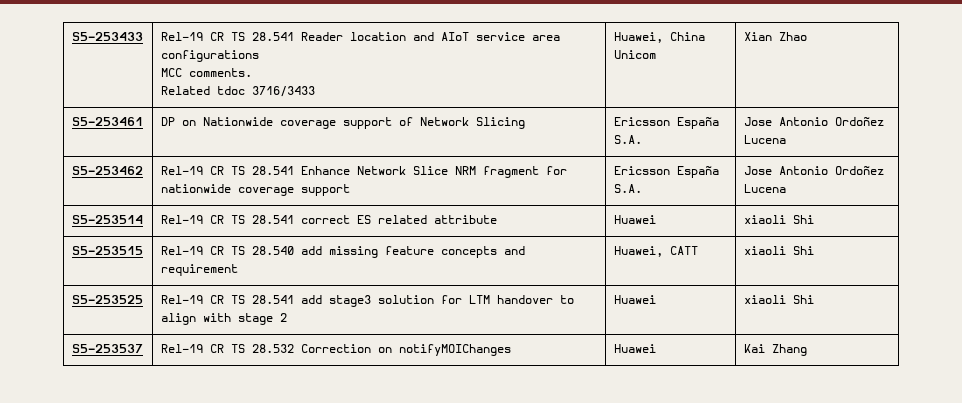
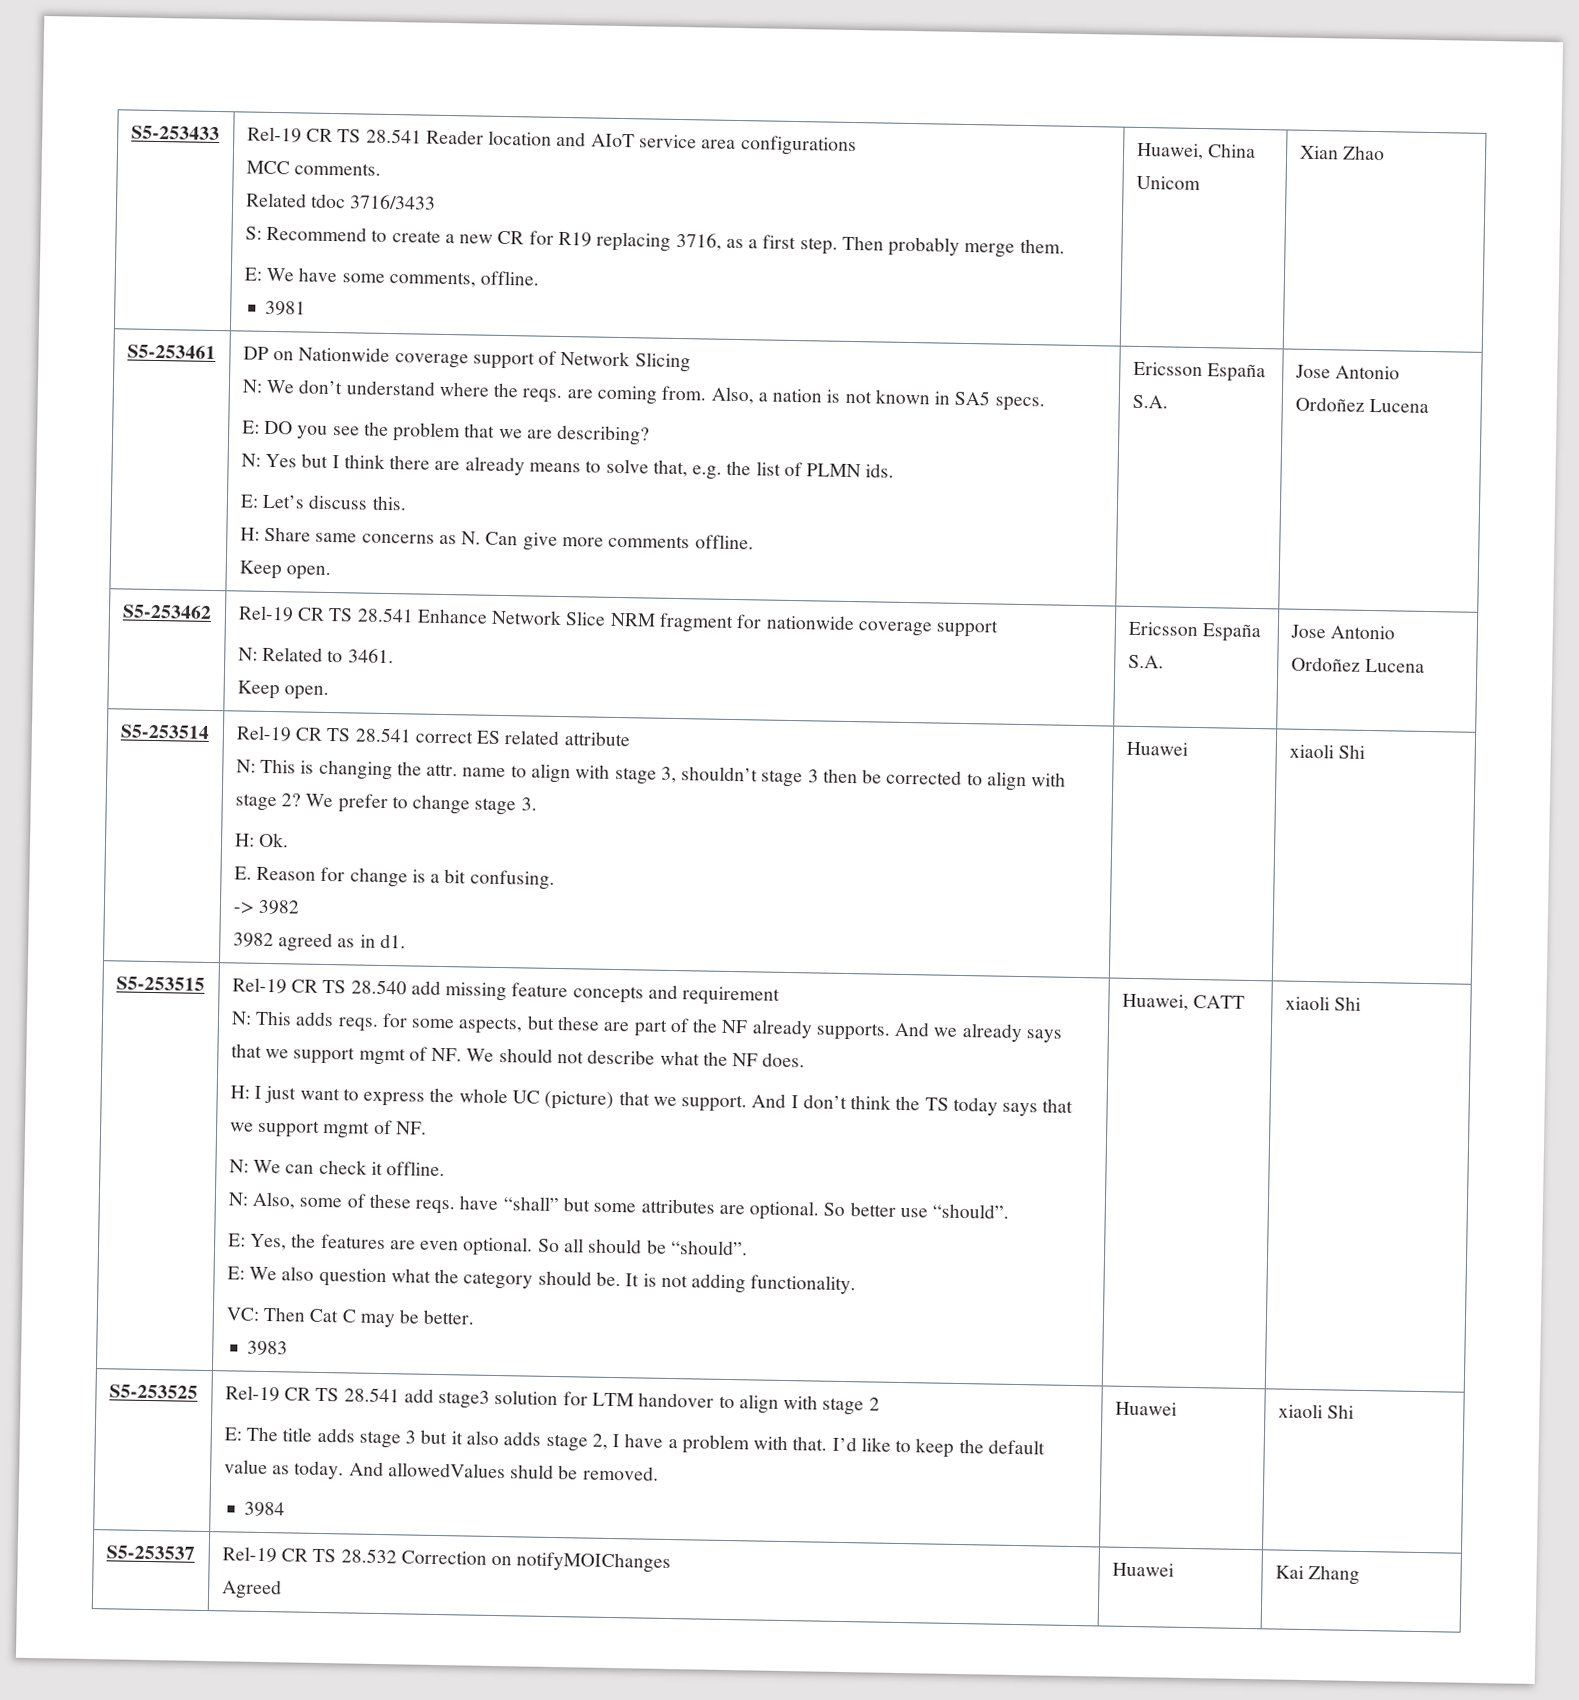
+ S: Recommend to create a new CR for R19 replacing 3716, as a first step. Then probably merge them.
+ E: We have some comments, offline.
+ 3981
+ N: We don’t understand where the reqs. are coming from. Also, a nation is not known in SA5 specs.
+ E: DO you see the problem that we are describing?
+ N: Yes but I think there are already means to solve that, e.g. the list of PLMN ids.
+ E: Let’s discuss this.
+ H: Share same concerns as N. Can give more comments offline.
+ Keep open.
- S5-253462 | Rel-19 CR TS 28.541 Enhance Network Slice NRM fragment for nationwide coverage support | Ericsson España S.A. | Jose Antonio Ordoñez Lucena
+ S5-253462 | Rel-19 CR TS 28.541 Enhance Network Slice NRM fragment for nationwide coverage support
+ N: Related to 3461.
+ Keep open. | Ericsson España S.A. | Jose Antonio Ordoñez Lucena
+ N: This is changing the attr. name to align with stage 3, shouldn’t stage 3 then be corrected to align with stage 2? We prefer to change stage 3.
+ H: Ok.
+ E. Reason for change is a bit confusing.
+ -> 3982
+ 3982 agreed as in d1.
+ N: This adds reqs. for some aspects, but these are part of the NF already supports. And we already says that we support mgmt of NF. We should not describe what the NF does.
+ H: I just want to express the whole UC (picture) that we support. And I don’t think the TS today says that we support mgmt of NF.
+ N: We can check it offline.
+ N: Also, some of these reqs. have “shall” but some attributes are optional. So better use “should”.
+ E: Yes, the features are even optional. So all should be “should”.
+ E: We also question what the category should be. It is not adding functionality.
+ VC: Then Cat C may be better.
+ 3983
+ E: The title adds stage 3 but it also adds stage 2, I have a problem with that. I’d like to keep the default value as today. And allowedValues shuld be removed.
+ 3984
- S5-253537 | Rel-19 CR TS 28.532 Correction on notifyMOIChanges | Huawei | Kai Zhang
+ S5-253537 | Rel-19 CR TS 28.532 Correction on notifyMOIChanges
+ Agreed | Huawei | Kai Zhang

